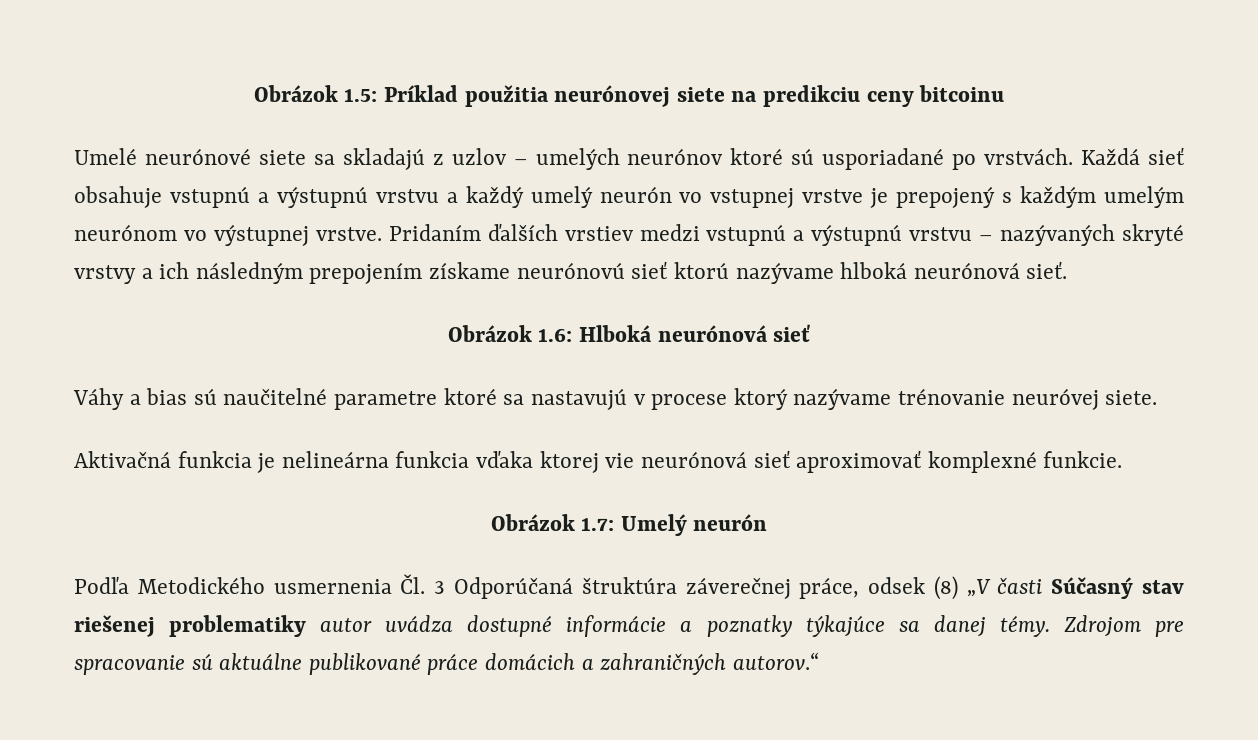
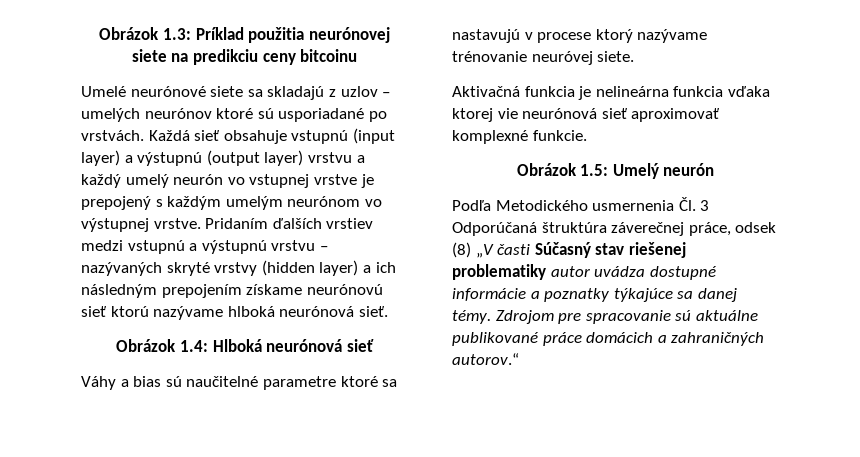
- Obrázok 1.5: Príklad použitia neurónovej siete na predikciu ceny bitcoinu
+ Obrázok 1.3: Príklad použitia neurónovej siete na predikciu ceny bitcoinu
- Každá sieť obsahuje vstupnú a výstupnú vrstvu a každý umelý neurón vo vstupnej vrstve je prepojený s každým umelým neurónom vo výstupnej vrstve.
+ Každá sieť obsahuje vstupnú (input layer) a výstupnú (output layer) vrstvu a každý umelý neurón vo vstupnej vrstve je prepojený s každým umelým neurónom vo výstupnej vrstve.
- Pridaním ďalších vrstiev medzi vstupnú a výstupnú vrstvu – nazývaných skryté vrstvy a ich následným prepojením získame neurónovú sieť ktorú nazývame hlboká neurónová sieť.
+ Pridaním ďalších vrstiev medzi vstupnú a výstupnú vrstvu – nazývaných skryté vrstvy (hidden layer) a ich následným prepojením získame neurónovú sieť ktorú nazývame hlboká neurónová sieť.
- Obrázok 1.6: Hlboká neurónová sieť
+ Obrázok 1.4: Hlboká neurónová sieť
- Obrázok 1.7: Umelý neurón
+ Obrázok 1.5: Umelý neurón

